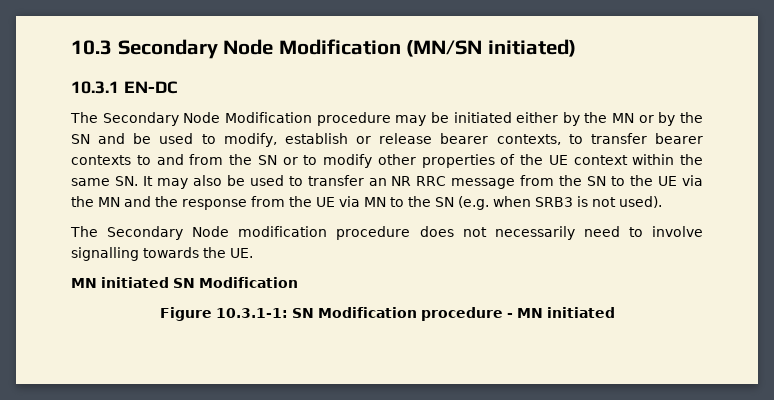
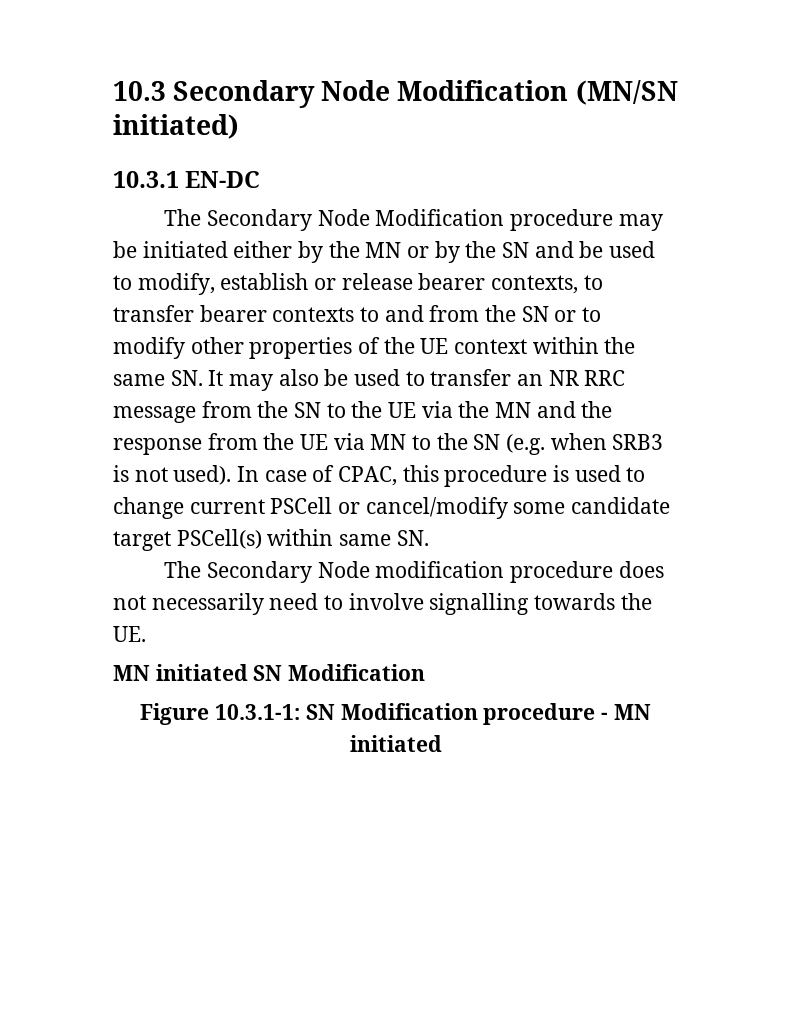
+ In case of CPAC, this procedure is used to change current PSCell or cancel/modify some candidate target PSCell(s) within same SN.

